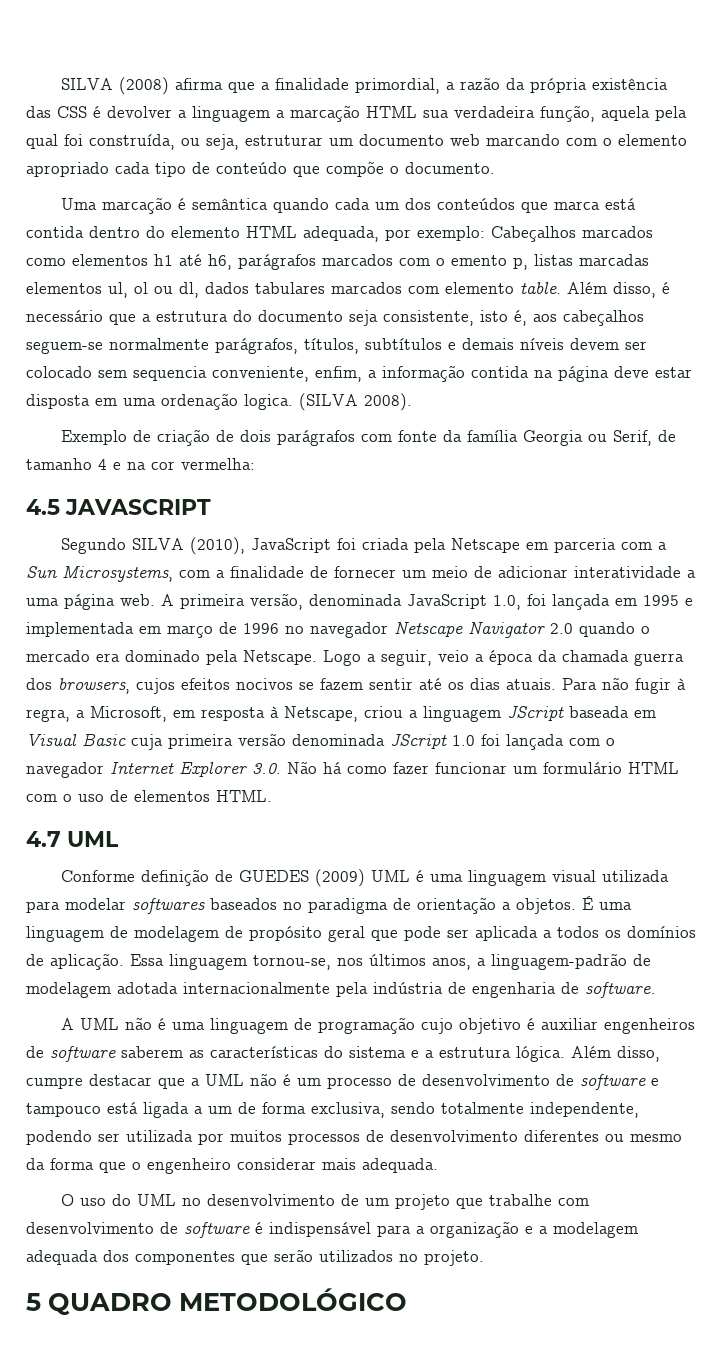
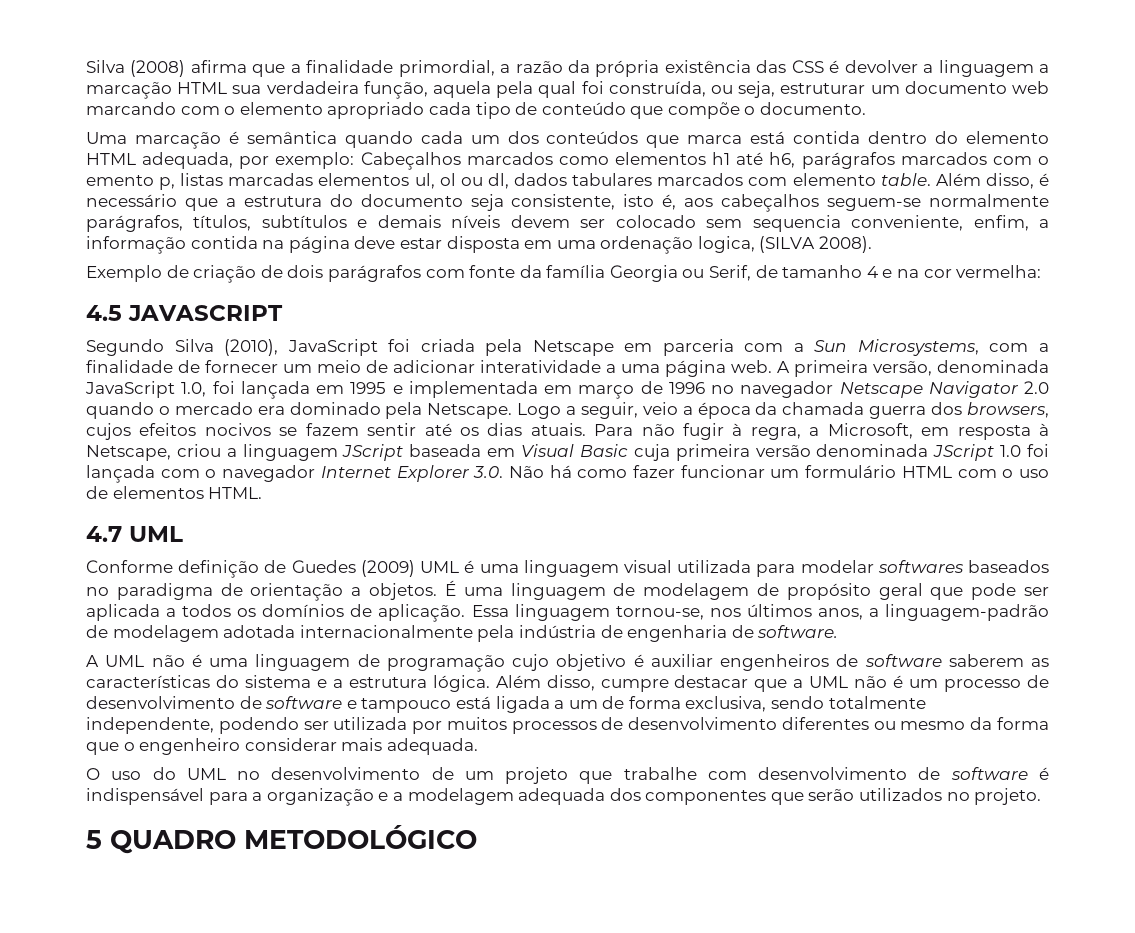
- SILVA (2008) afirma que a finalidade primordial, a razão da própria existência das CSS é devolver a linguagem a marcação HTML sua verdadeira função, aquela pela qual foi construída, ou seja, estruturar um documento web marcando com o elemento apropriado cada tipo de conteúdo que compõe o documento.
+ Silva (2008) afirma que a finalidade primordial, a razão da própria existência das CSS é devolver a linguagem a marcação HTML sua verdadeira função, aquela pela qual foi construída, ou seja, estruturar um documento web marcando com o elemento apropriado cada tipo de conteúdo que compõe o documento.
- Além disso, é necessário que a estrutura do documento seja consistente, isto é, aos cabeçalhos seguem-se normalmente parágrafos, títulos, subtítulos e demais níveis devem ser colocado sem sequencia conveniente, enfim, a informação contida na página deve estar disposta em uma ordenação logica. (SILVA 2008).
+ Além disso, é necessário que a estrutura do documento seja consistente, isto é, aos cabeçalhos seguem-se normalmente parágrafos, títulos, subtítulos e demais níveis devem ser colocado sem sequencia conveniente, enfim, a informação contida na página deve estar disposta em uma ordenação logica, (SILVA 2008).
- Segundo SILVA (2010), JavaScript foi criada pela Netscape em parceria com a Sun Microsystems, com a finalidade de fornecer um meio de adicionar interatividade a uma página web.
+ Segundo Silva (2010), JavaScript foi criada pela Netscape em parceria com a Sun Microsystems, com a finalidade de fornecer um meio de adicionar interatividade a uma página web.
- Conforme definição de GUEDES (2009) UML é uma linguagem visual utilizada para modelar softwares baseados no paradigma de orientação a objetos.
+ Conforme definição de Guedes (2009) UML é uma linguagem visual utilizada para modelar softwares baseados no paradigma de orientação a objetos.

